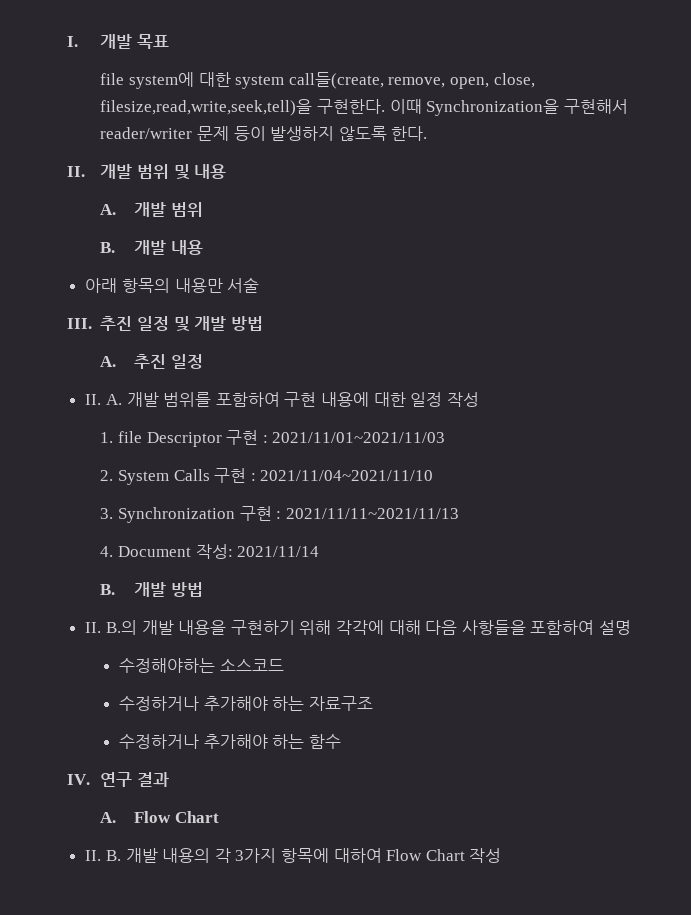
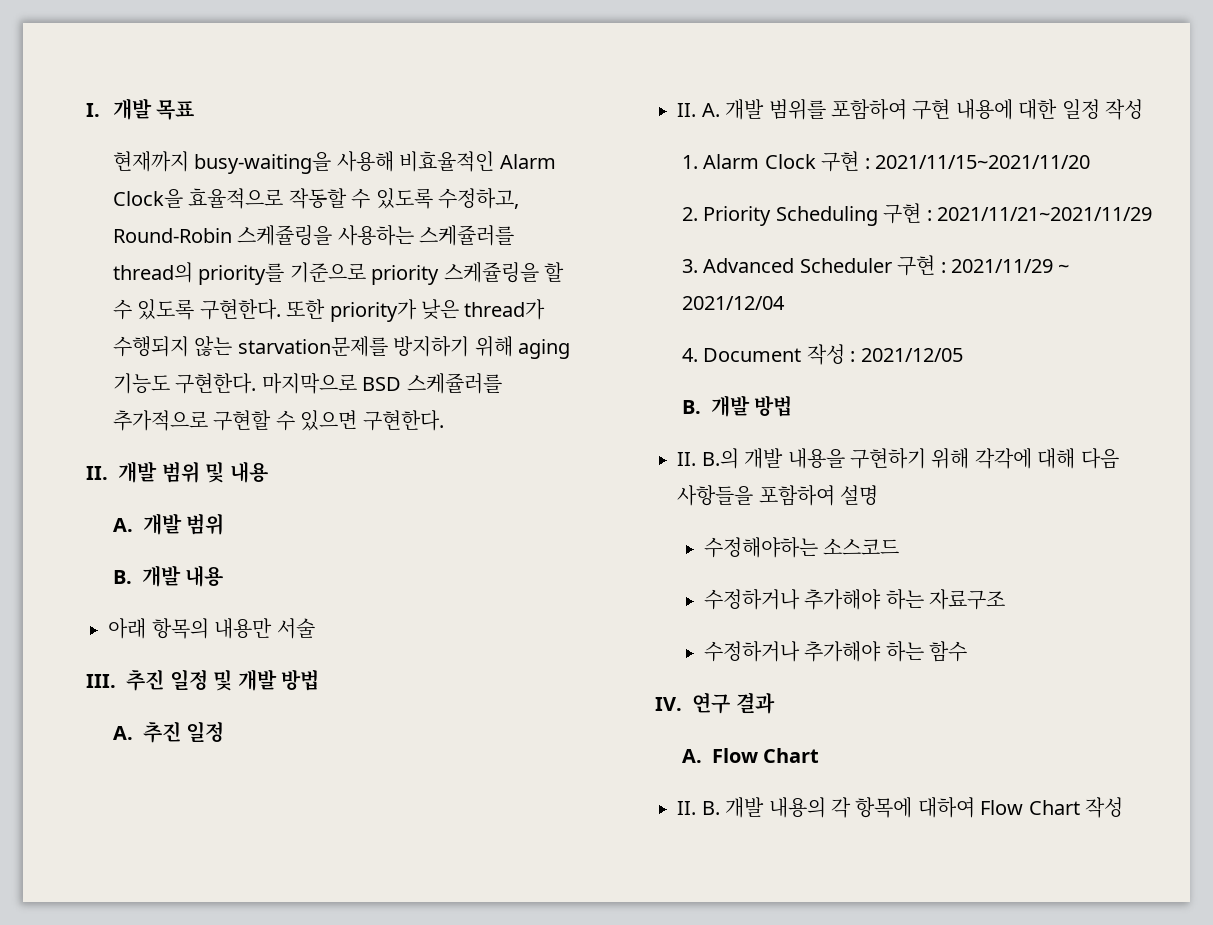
- file system에 대한 system call들(create, remove, open, close, filesize,read,write,seek,tell)을 구현한다. 이때 Synchronization을 구현해서 reader/writer 문제 등이 발생하지 않도록 한다.
+ 현재까지 busy-waiting을 사용해 비효율적인 Alarm Clock을 효율적으로 작동할 수 있도록 수정하고, Round-Robin 스케쥴링을 사용하는 스케쥴러를 thread의 priority를 기준으로 priority 스케쥴링을 할 수 있도록 구현한다. 또한 priority가 낮은 thread가 수행되지 않는 starvation문제를 방지하기 위해 aging 기능도 구현한다. 마지막으로 BSD 스케쥴러를 추가적으로 구현할 수 있으면 구현한다.
- 1. file Descriptor 구현 : 2021/11/01~2021/11/03
+ 1. Alarm Clock 구현 : 2021/11/15~2021/11/20
- 2. System Calls 구현 : 2021/11/04~2021/11/10
+ 2. Priority Scheduling 구현 : 2021/11/21~2021/11/29
- 3. Synchronization 구현 : 2021/11/11~2021/11/13
+ 3. Advanced Scheduler 구현 : 2021/11/29 ~ 2021/12/04
- 4. Document 작성: 2021/11/14
+ 4. Document 작성 : 2021/12/05
- II. B. 개발 내용의 각 3가지 항목에 대하여 Flow Chart 작성
+ II. B. 개발 내용의 각 항목에 대하여 Flow Chart 작성

